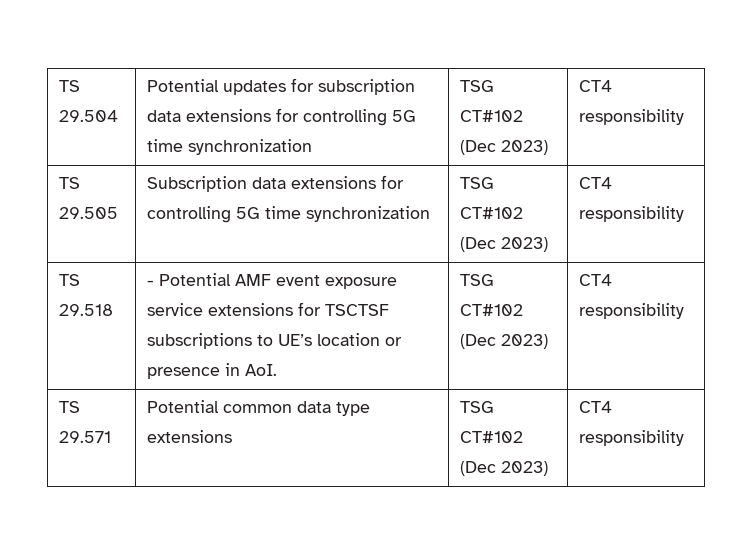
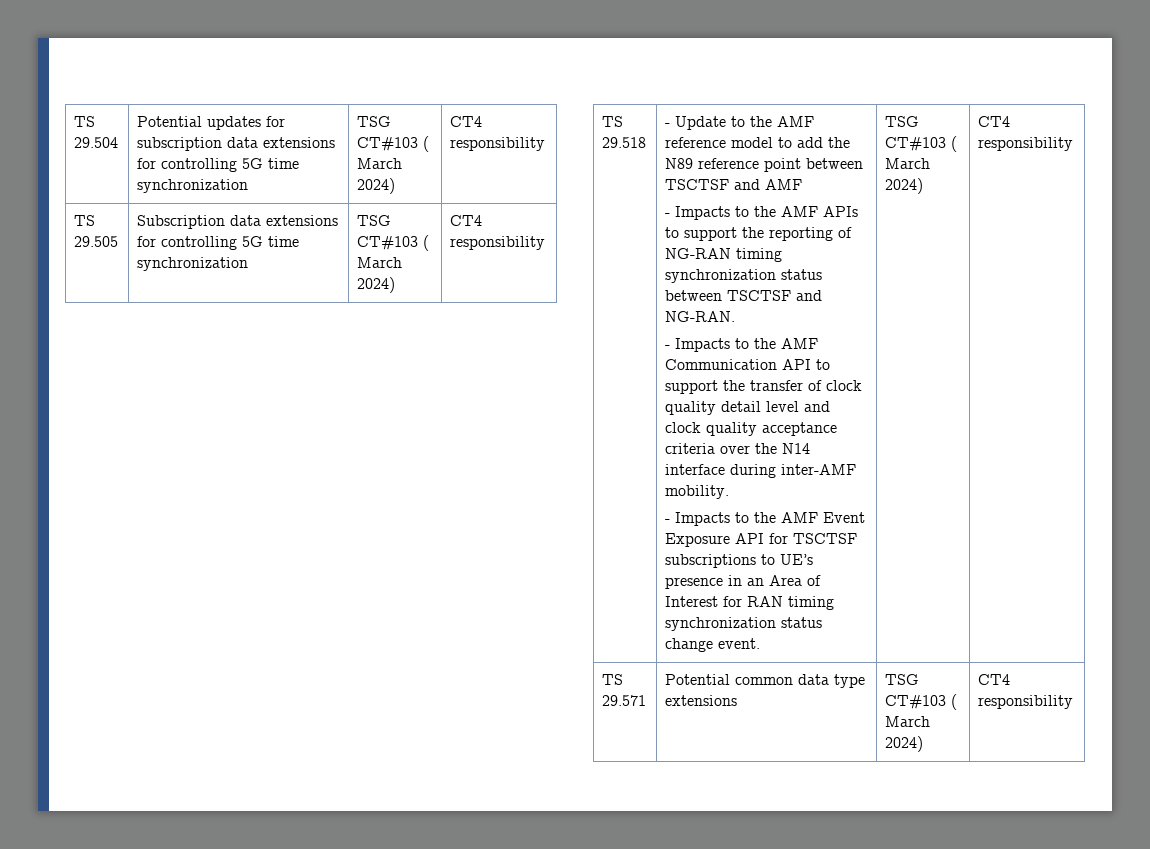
- TS 29.504 | Potential updates for subscription data extensions for controlling 5G time synchronization | TSG CT#102 (Dec 2023) | CT4 responsibility
+ TS 29.504 | Potential updates for subscription data extensions for controlling 5G time synchronization | TSG CT#103 ( March 2024) | CT4 responsibility
- TS 29.505 | Subscription data extensions for controlling 5G time synchronization | TSG CT#102 (Dec 2023) | CT4 responsibility
+ TS 29.505 | Subscription data extensions for controlling 5G time synchronization | TSG CT#103 ( March 2024) | CT4 responsibility
- - Potential AMF event exposure service extensions for TSCTSF subscriptions to UE’s location or presence in AoI. | TSG CT#102 (Dec 2023)
+ - Update to the AMF reference model to add the N89 reference point between TSCTSF and AMF
+ - Impacts to the AMF APIs to support the reporting of NG-RAN timing synchronization status between TSCTSF and NG-RAN.
+ - Impacts to the AMF Communication API to support the transfer of clock quality detail level and clock quality acceptance criteria over the N14 interface during inter-AMF mobility.
+ - Impacts to the AMF Event Exposure API for TSCTSF subscriptions to UE’s presence in an Area of Interest for RAN timing synchronization status change event. | TSG CT#103 ( March 2024)
- TS 29.571 | Potential common data type extensions | TSG CT#102 (Dec 2023) | CT4 responsibility
+ TS 29.571 | Potential common data type extensions | TSG CT#103 ( March 2024) | CT4 responsibility

